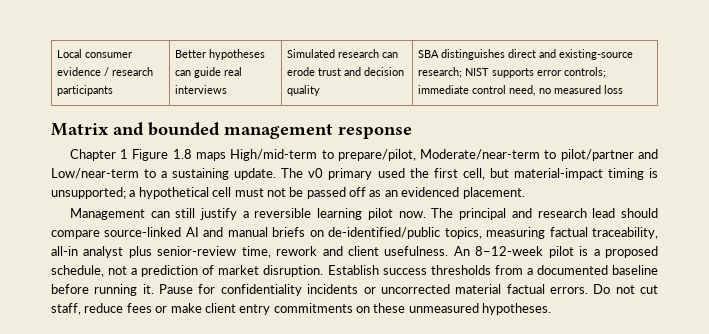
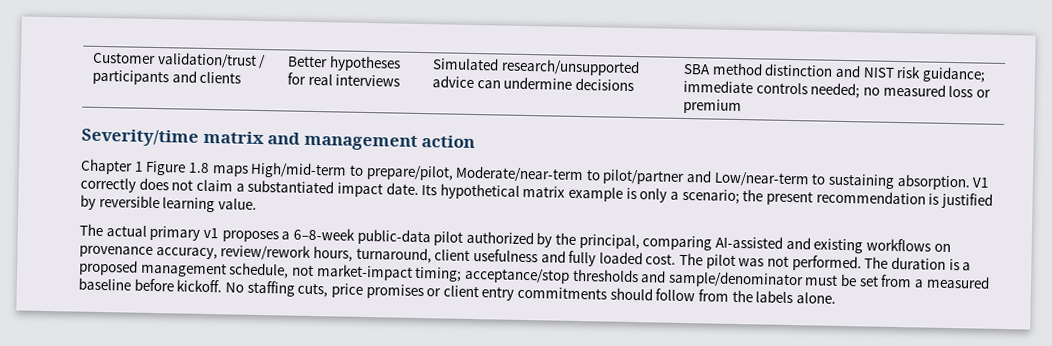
- Local consumer evidence / research participants | Better hypotheses can guide real interviews | Simulated research can erode trust and decision quality | SBA distinguishes direct and existing-source research; NIST supports error controls; immediate control need, no measured loss
- Matrix and bounded management response
+ Customer validation/trust / participants and clients | Better hypotheses for real interviews | Simulated research/unsupported advice can undermine decisions | SBA method distinction and NIST risk guidance; immediate controls needed; no measured loss or premium
+ Severity/time matrix and management action
- Chapter 1 Figure 1.8 maps High/mid-term to prepare/pilot, Moderate/near-term to pilot/partner and Low/near-term to a sustaining update. The v0 primary used the first cell, but material-impact timing is unsupported; a hypothetical cell must not be passed off as an evidenced placement.
- Management can still justify a reversible learning pilot now. The principal and research lead should compare source-linked AI and manual briefs on de-identified/public topics, measuring factual traceability, all-in analyst plus senior-review time, rework and client usefulness. An 8–12-week pilot is a proposed schedule, not a prediction of market disruption. Establish success thresholds from a documented baseline before running it. Pause for confidentiality incidents or uncorrected material factual errors. Do not cut staff, reduce fees or make client entry commitments on these unmeasured hypotheses.
+ Chapter 1 Figure 1.8 maps High/mid-term to prepare/pilot, Moderate/near-term to pilot/partner and Low/near-term to sustaining absorption. V1 correctly does not claim a substantiated impact date. Its hypothetical matrix example is only a scenario; the present recommendation is justified by reversible learning value.
+ The actual primary v1 proposes a 6–8-week public-data pilot authorized by the principal, comparing AI-assisted and existing workflows on provenance accuracy, review/rework hours, turnaround, client usefulness and fully loaded cost. The pilot was not performed. The duration is a proposed management schedule, not market-impact timing; acceptance/stop thresholds and sample/denominator must be set from a measured baseline before kickoff. No staffing cuts, price promises or client entry commitments should follow from the labels alone.

